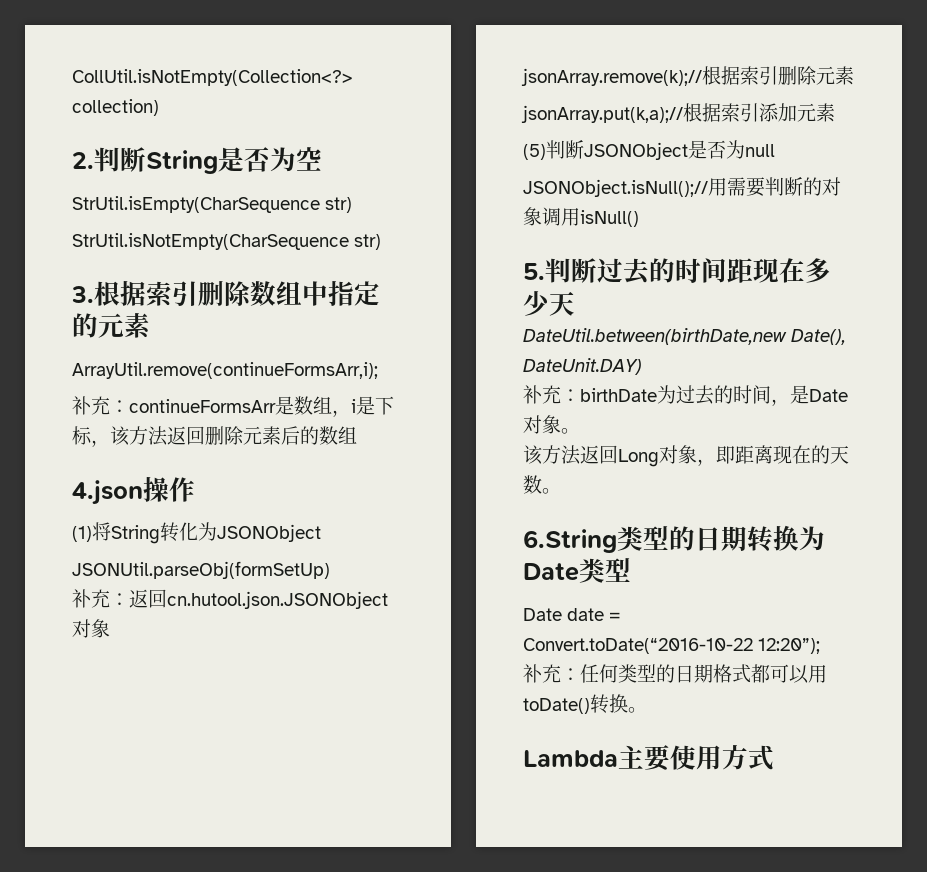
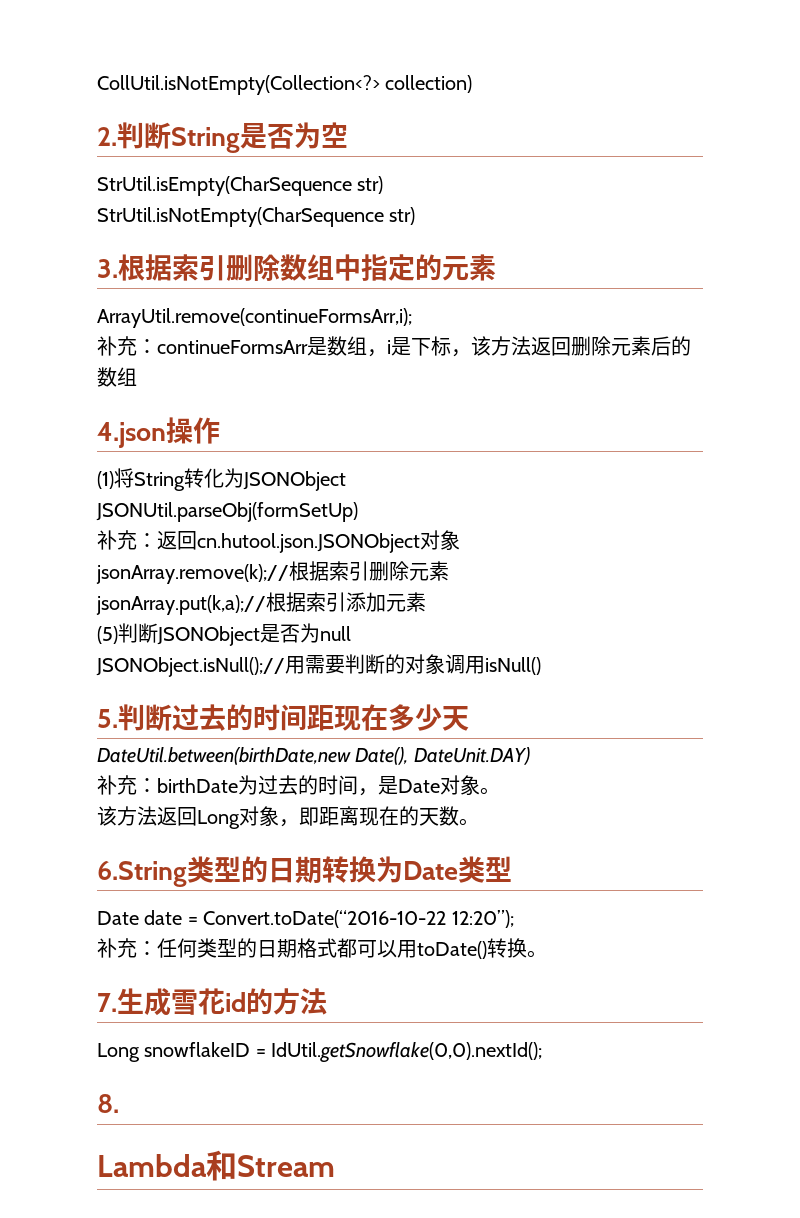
- Lambda主要使用方式
+ 7.生成雪花id的方法
+ Long snowflakeID = IdUtil.getSnowflake(0,0).nextId();
+ 8.
+ Lambda和Stream

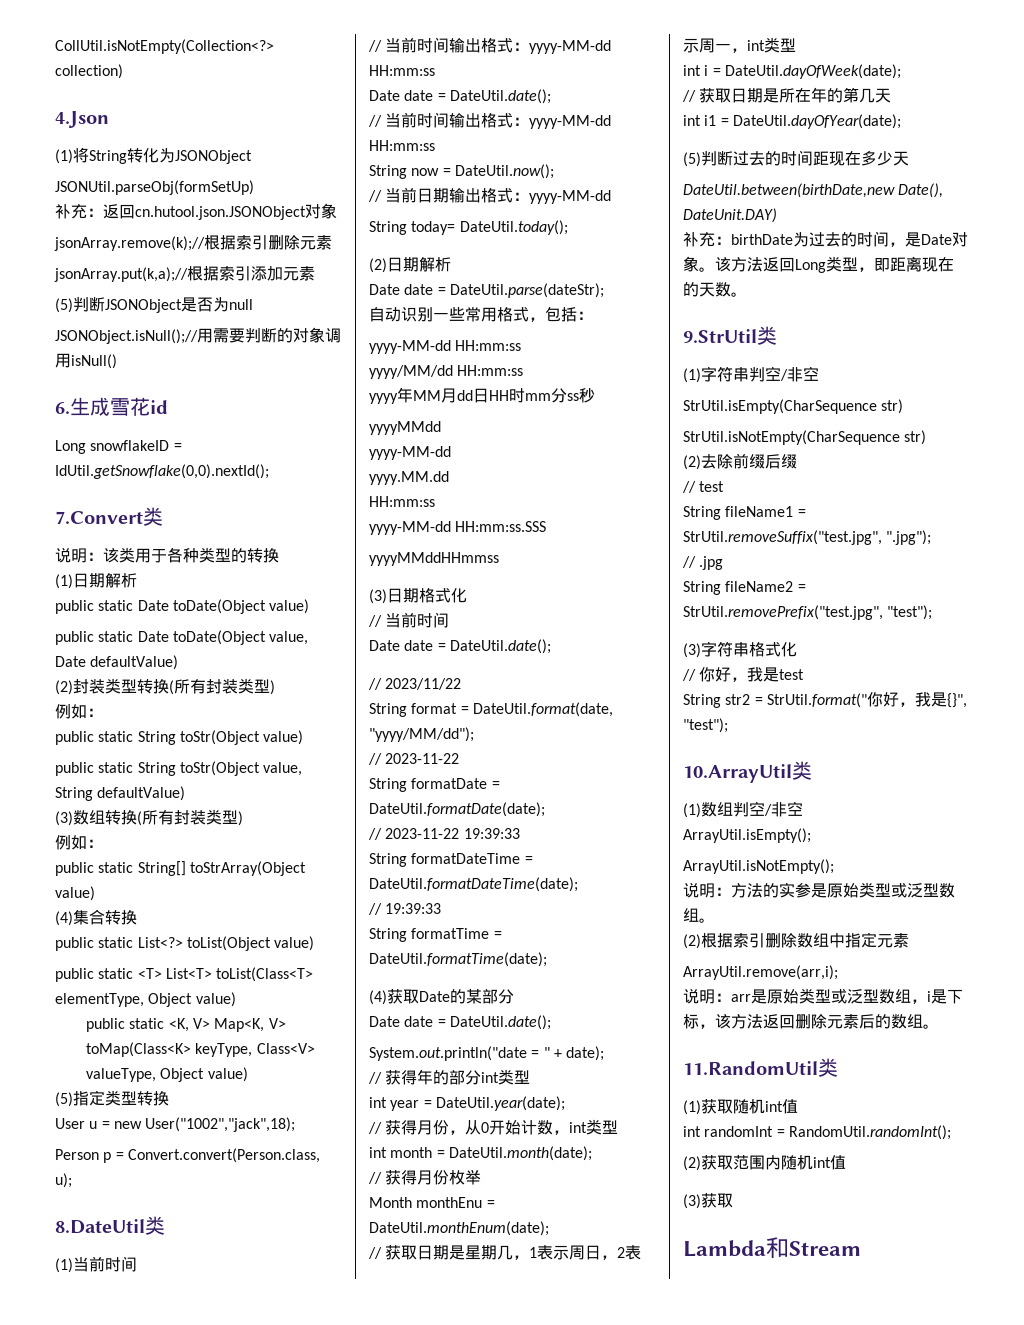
- 2.判断String是否为空
- StrUtil.isEmpty(CharSequence str)
- StrUtil.isNotEmpty(CharSequence str)
- 3.根据索引删除数组中指定的元素
- ArrayUtil.remove(continueFormsArr,i);
- 补充：continueFormsArr是数组，i是下标，该方法返回删除元素后的数组
- 4.json操作
+ 4.Json
- 5.判断过去的时间距现在多少天
+ 6.生成雪花id
+ Long snowflakeID = IdUtil.getSnowflake(0,0).nextId();
+ 7.Convert类
+ 说明：该类用于各种类型的转换
+ (1)日期解析
+ public static Date toDate(Object value)
+ public static Date toDate(Object value, Date defaultValue)
+ (2)封装类型转换(所有封装类型)
+ 例如：
+ public static String toStr(Object value)
+ public static String toStr(Object value, String defaultValue)
+ (3)数组转换(所有封装类型)
+ 例如：
+ public static String[] toStrArray(Object value)
+ (4)集合转换
+ public static List<?> toList(Object value)
+ public static <T> List<T> toList(Class<T> elementType, Object value)
+ public static <K, V> Map<K, V> toMap(Class<K> keyType, Class<V> valueType, Object value)
+ (5)指定类型转换
+ User u = new User("1002","jack",18);
+ Person p = Convert.convert(Person.class, u);
+ 8.DateUtil类
+ (1)当前时间
+ // 当前时间输出格式：yyyy-MM-dd HH:mm:ss
+ Date date = DateUtil.date();
+ // 当前时间输出格式：yyyy-MM-dd HH:mm:ss
+ String now = DateUtil.now();
+ // 当前日期输出格式：yyyy-MM-dd
+ String today= DateUtil.today();
+ (2)日期解析
+ Date date = DateUtil.parse(dateStr);
+ 自动识别一些常用格式，包括：
+ yyyy-MM-dd HH:mm:ss
+ yyyy/MM/dd HH:mm:ss
+ yyyy年MM月dd日HH时mm分ss秒
+ yyyyMMdd
+ yyyy-MM-dd
+ yyyy.MM.dd
+ HH:mm:ss
+ yyyy-MM-dd HH:mm:ss.SSS
+ yyyyMMddHHmmss
+ (3)日期格式化
+ // 当前时间
+ Date date = DateUtil.date();
+ // 2023/11/22
+ String format = DateUtil.format(date, "yyyy/MM/dd");
+ // 2023-11-22
+ String formatDate = DateUtil.formatDate(date);
+ // 2023-11-22 19:39:33
+ String formatDateTime = DateUtil.formatDateTime(date);
+ // 19:39:33
+ String formatTime = DateUtil.formatTime(date);
+ (4)获取Date的某部分
+ Date date = DateUtil.date();
+ System.out.println("date = " + date);
+ // 获得年的部分int类型
+ int year = DateUtil.year(date);
+ // 获得月份，从0开始计数，int类型
+ int month = DateUtil.month(date);
+ // 获得月份枚举
+ Month monthEnu = DateUtil.monthEnum(date);
+ // 获取日期是星期几，1表示周日，2表示周一，int类型
+ int i = DateUtil.dayOfWeek(date);
+ // 获取日期是所在年的第几天
+ int i1 = DateUtil.dayOfYear(date);
+ (5)判断过去的时间距现在多少天
- 补充：birthDate为过去的时间，是Date对象。
- 该方法返回Long对象，即距离现在的天数。
+ 补充：birthDate为过去的时间，是Date对象。该方法返回Long类型，即距离现在的天数。
- 6.String类型的日期转换为Date类型
- Date date = Convert.toDate(“2016-10-22 12:20”);
- 补充：任何类型的日期格式都可以用toDate()转换。
- 7.生成雪花id的方法
- Long snowflakeID = IdUtil.getSnowflake(0,0).nextId();
- 8.
+ 9.StrUtil类
+ (1)字符串判空/非空
+ StrUtil.isEmpty(CharSequence str)
+ StrUtil.isNotEmpty(CharSequence str)
+ (2)去除前缀后缀
+ // test
+ String fileName1 = StrUtil.removeSuffix("test.jpg", ".jpg");
+ // .jpg
+ String fileName2 = StrUtil.removePrefix("test.jpg", "test");
+ (3)字符串格式化
+ // 你好，我是test
+ String str2 = StrUtil.format("你好，我是{}", "test");
+ 10.ArrayUtil类
+ (1)数组判空/非空
+ ArrayUtil.isEmpty();
+ ArrayUtil.isNotEmpty();
+ 说明：方法的实参是原始类型或泛型数组。
+ (2)根据索引删除数组中指定元素
+ ArrayUtil.remove(arr,i);
+ 说明：arr是原始类型或泛型数组，i是下标，该方法返回删除元素后的数组。
+ 11.RandomUtil类
+ (1)获取随机int值
+ int randomInt = RandomUtil.randomInt();
+ (2)获取范围内随机int值
+ (3)获取

